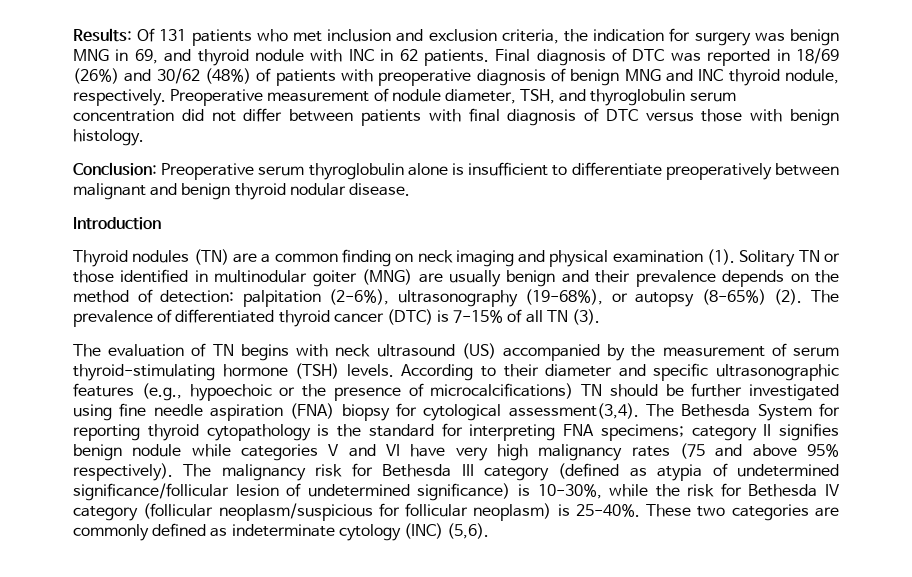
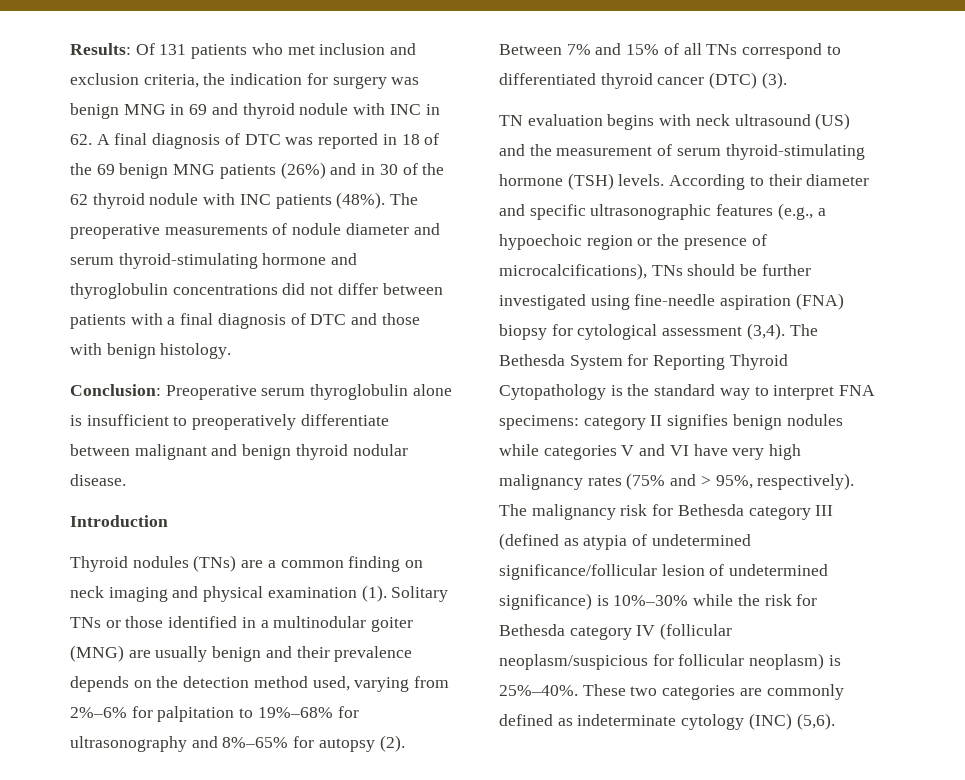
- Results: Of 131 patients who met inclusion and exclusion criteria, the indication for surgery was benign MNG in 69, and thyroid nodule with INC in 62 patients. Final diagnosis of DTC was reported in 18/69 (26%) and 30/62 (48%) of patients with preoperative diagnosis of benign MNG and INC thyroid nodule, respectively. Preoperative measurement of nodule diameter, TSH, and thyroglobulin serum concentration did not differ between patients with final diagnosis of DTC versus those with benign histology.
+ Results: Of 131 patients who met inclusion and exclusion criteria, the indication for surgery was benign MNG in 69 and thyroid nodule with INC in 62. A final diagnosis of DTC was reported in 18 of the 69 benign MNG patients (26%) and in 30 of the 62 thyroid nodule with INC patients (48%). The preoperative measurements of nodule diameter and serum thyroid-stimulating hormone and thyroglobulin concentrations did not differ between patients with a final diagnosis of DTC and those with benign histology.
- Conclusion: Preoperative serum thyroglobulin alone is insufficient to differentiate preoperatively between malignant and benign thyroid nodular disease.
+ Conclusion: Preoperative serum thyroglobulin alone is insufficient to preoperatively differentiate between malignant and benign thyroid nodular disease.
- Thyroid nodules (TN) are a common finding on neck imaging and physical examination (1).
+ Thyroid nodules (TNs) are a common finding on neck imaging and physical examination (1).
- Solitary TN or those identified in multinodular goiter (MNG) are usually benign and their prevalence depends on the method of detection: palpitation (2-6%), ultrasonography (19-68%), or autopsy (8-65%) (2). The prevalence of differentiated thyroid cancer (DTC) is 7-15% of all TN (3).
- The evaluation of TN begins with neck ultrasound (US) accompanied by the measurement of serum thyroid-stimulating hormone (TSH) levels.
+ Solitary TNs or those identified in a multinodular goiter (MNG) are usually benign and their prevalence depends on the detection method used, varying from 2%–6% for palpitation to 19%–68% for ultrasonography and 8%–65% for autopsy (2). Between 7% and 15% of all TNs correspond to differentiated thyroid cancer (DTC) (3).
+ TN evaluation begins with neck ultrasound (US) and the measurement of serum thyroid-stimulating hormone (TSH) levels.
- According to their diameter and specific ultrasonographic features (e.g., hypoechoic or the presence of microcalcifications) TN should be further investigated using fine needle aspiration (FNA) biopsy for cytological assessment(3,4).
+ According to their diameter and specific ultrasonographic features (e.g., a hypoechoic region or the presence of microcalcifications), TNs should be further investigated using fine-needle aspiration (FNA) biopsy for cytological assessment (3,4).
- The Bethesda System for reporting thyroid cytopathology is the standard for interpreting FNA specimens; category II signifies benign nodule while categories V and VI have very high malignancy rates (75 and above 95% respectively).
+ The Bethesda System for Reporting Thyroid Cytopathology is the standard way to interpret FNA specimens: category II signifies benign nodules while categories V and VI have very high malignancy rates (75% and > 95%, respectively).
- The malignancy risk for Bethesda III category (defined as atypia of undetermined significance/follicular lesion of undetermined significance) is 10-30%, while the risk for Bethesda IV category (follicular neoplasm/suspicious for follicular neoplasm) is 25-40%.
+ The malignancy risk for Bethesda category III (defined as atypia of undetermined significance/follicular lesion of undetermined significance) is 10%–30% while the risk for Bethesda category IV (follicular neoplasm/suspicious for follicular neoplasm) is 25%–40%.

